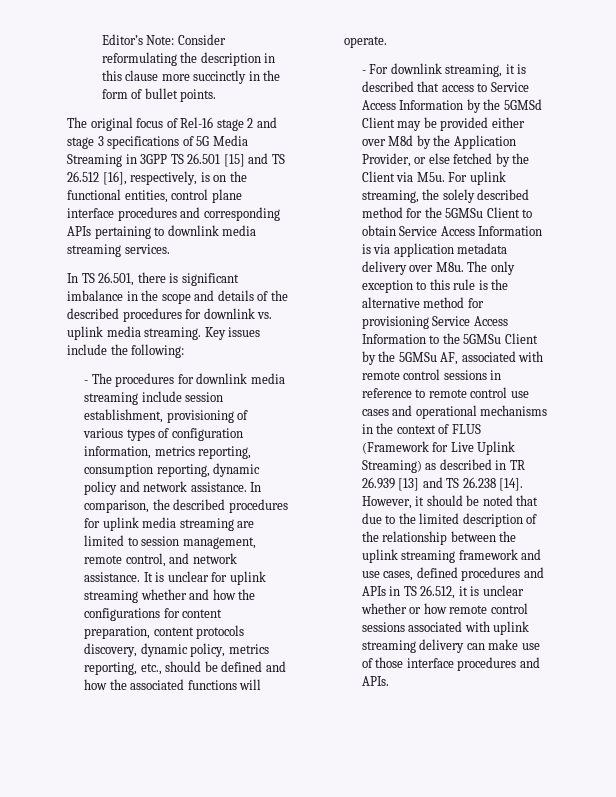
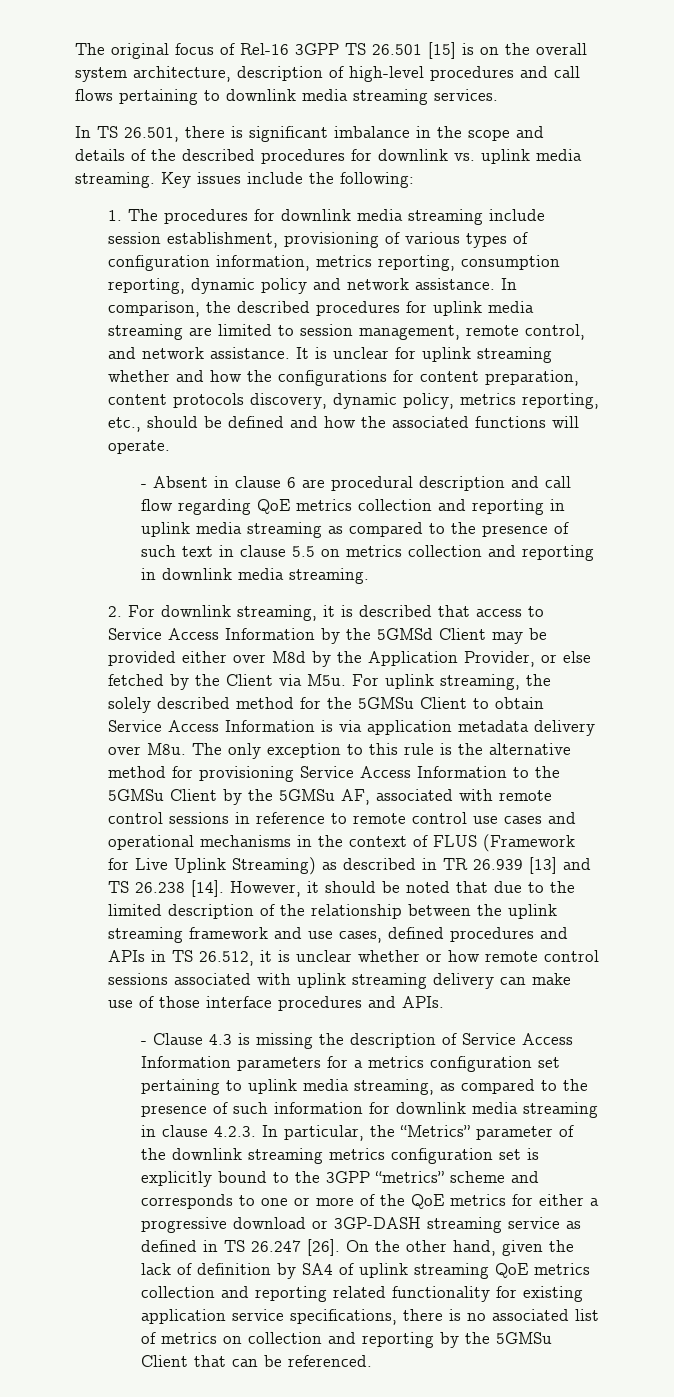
- Editor’s Note: Consider reformulating the description in this clause more succinctly in the form of bullet points.
- The original focus of Rel-16 stage 2 and stage 3 specifications of 5G Media Streaming in 3GPP TS 26.501 [15] and TS 26.512 [16], respectively, is on the functional entities, control plane interface procedures and corresponding APIs pertaining to downlink media streaming services.
+ The original focus of Rel-16 3GPP TS 26.501 [15] is on the overall system architecture, description of high-level procedures and call flows pertaining to downlink media streaming services.
- - The procedures for downlink media streaming include session establishment, provisioning of various types of configuration information, metrics reporting, consumption reporting, dynamic policy and network assistance.
+ 1. The procedures for downlink media streaming include session establishment, provisioning of various types of configuration information, metrics reporting, consumption reporting, dynamic policy and network assistance.
- - For downlink streaming, it is described that access to Service Access Information by the 5GMSd Client may be provided either over M8d by the Application Provider, or else fetched by the Client via M5u. For uplink streaming, the solely described method for the 5GMSu Client to obtain Service Access Information is via application metadata delivery over M8u. The only exception to this rule is the alternative method for provisioning Service Access Information to the 5GMSu Client by the 5GMSu AF, associated with remote control sessions in reference to remote control use cases and operational mechanisms in the context of FLUS (Framework for Live Uplink Streaming) as described in TR 26.939 [13] and TS 26.238 [14].
+ - Absent in clause 6 are procedural description and call flow regarding QoE metrics collection and reporting in uplink media streaming as compared to the presence of such text in clause 5.5 on metrics collection and reporting in downlink media streaming.
+ 2. For downlink streaming, it is described that access to Service Access Information by the 5GMSd Client may be provided either over M8d by the Application Provider, or else fetched by the Client via M5u. For uplink streaming, the solely described method for the 5GMSu Client to obtain Service Access Information is via application metadata delivery over M8u. The only exception to this rule is the alternative method for provisioning Service Access Information to the 5GMSu Client by the 5GMSu AF, associated with remote control sessions in reference to remote control use cases and operational mechanisms in the context of FLUS (Framework for Live Uplink Streaming) as described in TR 26.939 [13] and TS 26.238 [14].
+ - Clause 4.3 is missing the description of Service Access Information parameters for a metrics configuration set pertaining to uplink media streaming, as compared to the presence of such information for downlink media streaming in clause 4.2.3. In particular, the “Metrics” parameter of the downlink streaming metrics configuration set is explicitly bound to the 3GPP “metrics” scheme and corresponds to one or more of the QoE metrics for either a progressive download or 3GP-DASH streaming service as defined in TS 26.247 [26]. On the other hand, given the lack of definition by SA4 of uplink streaming QoE metrics collection and reporting related functionality for existing application service specifications, there is no associated list of metrics on collection and reporting by the 5GMSu Client that can be referenced.

